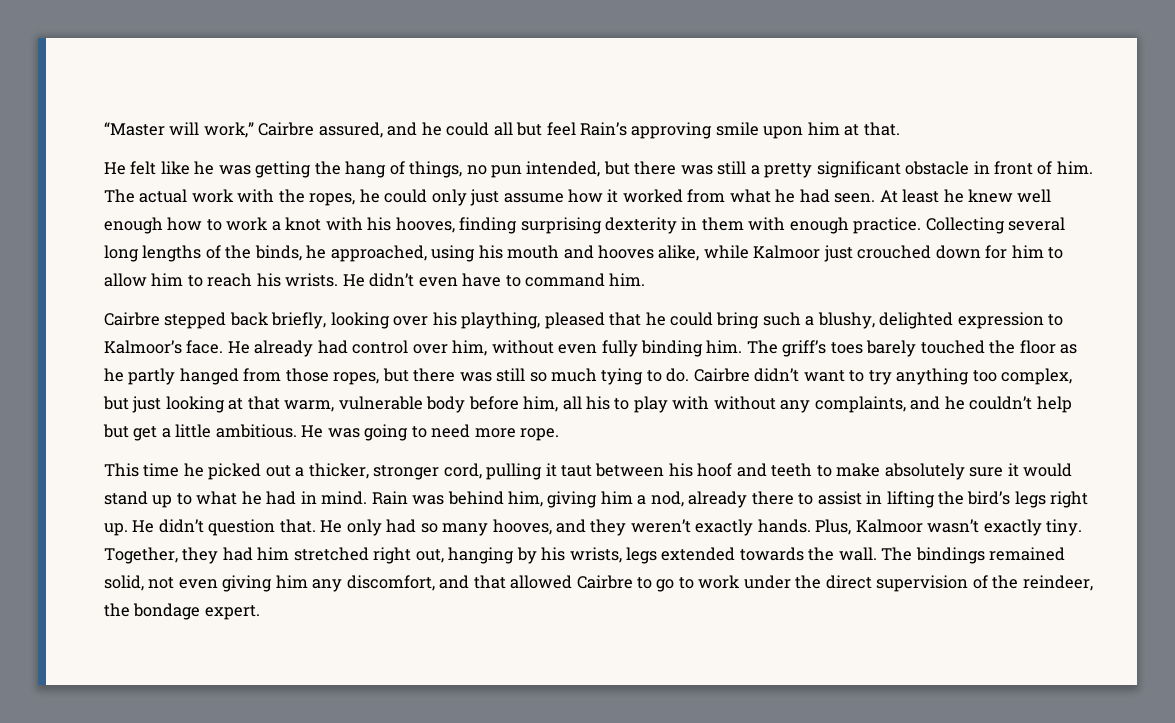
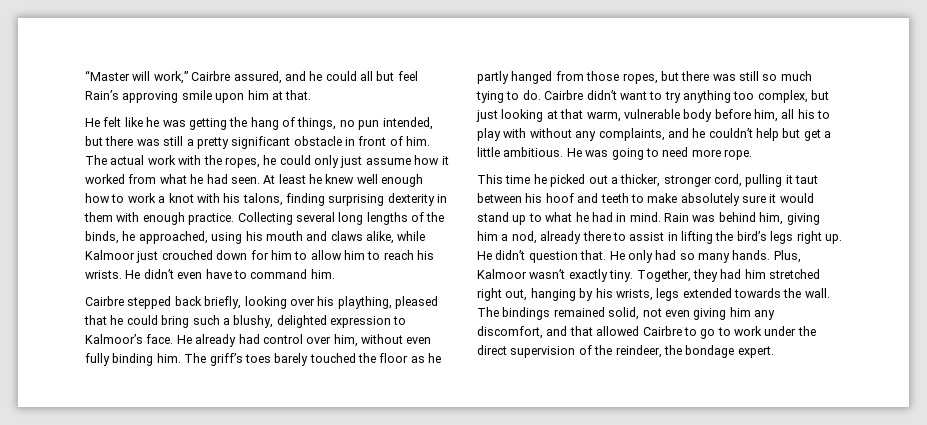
- At least he knew well enough how to work a knot with his hooves, finding surprising dexterity in them with enough practice.
+ At least he knew well enough how to work a knot with his talons, finding surprising dexterity in them with enough practice.
- Collecting several long lengths of the binds, he approached, using his mouth and hooves alike, while Kalmoor just crouched down for him to allow him to reach his wrists.
+ Collecting several long lengths of the binds, he approached, using his mouth and claws alike, while Kalmoor just crouched down for him to allow him to reach his wrists.
- He only had so many hooves, and they weren’t exactly hands.
+ He only had so many hands.

